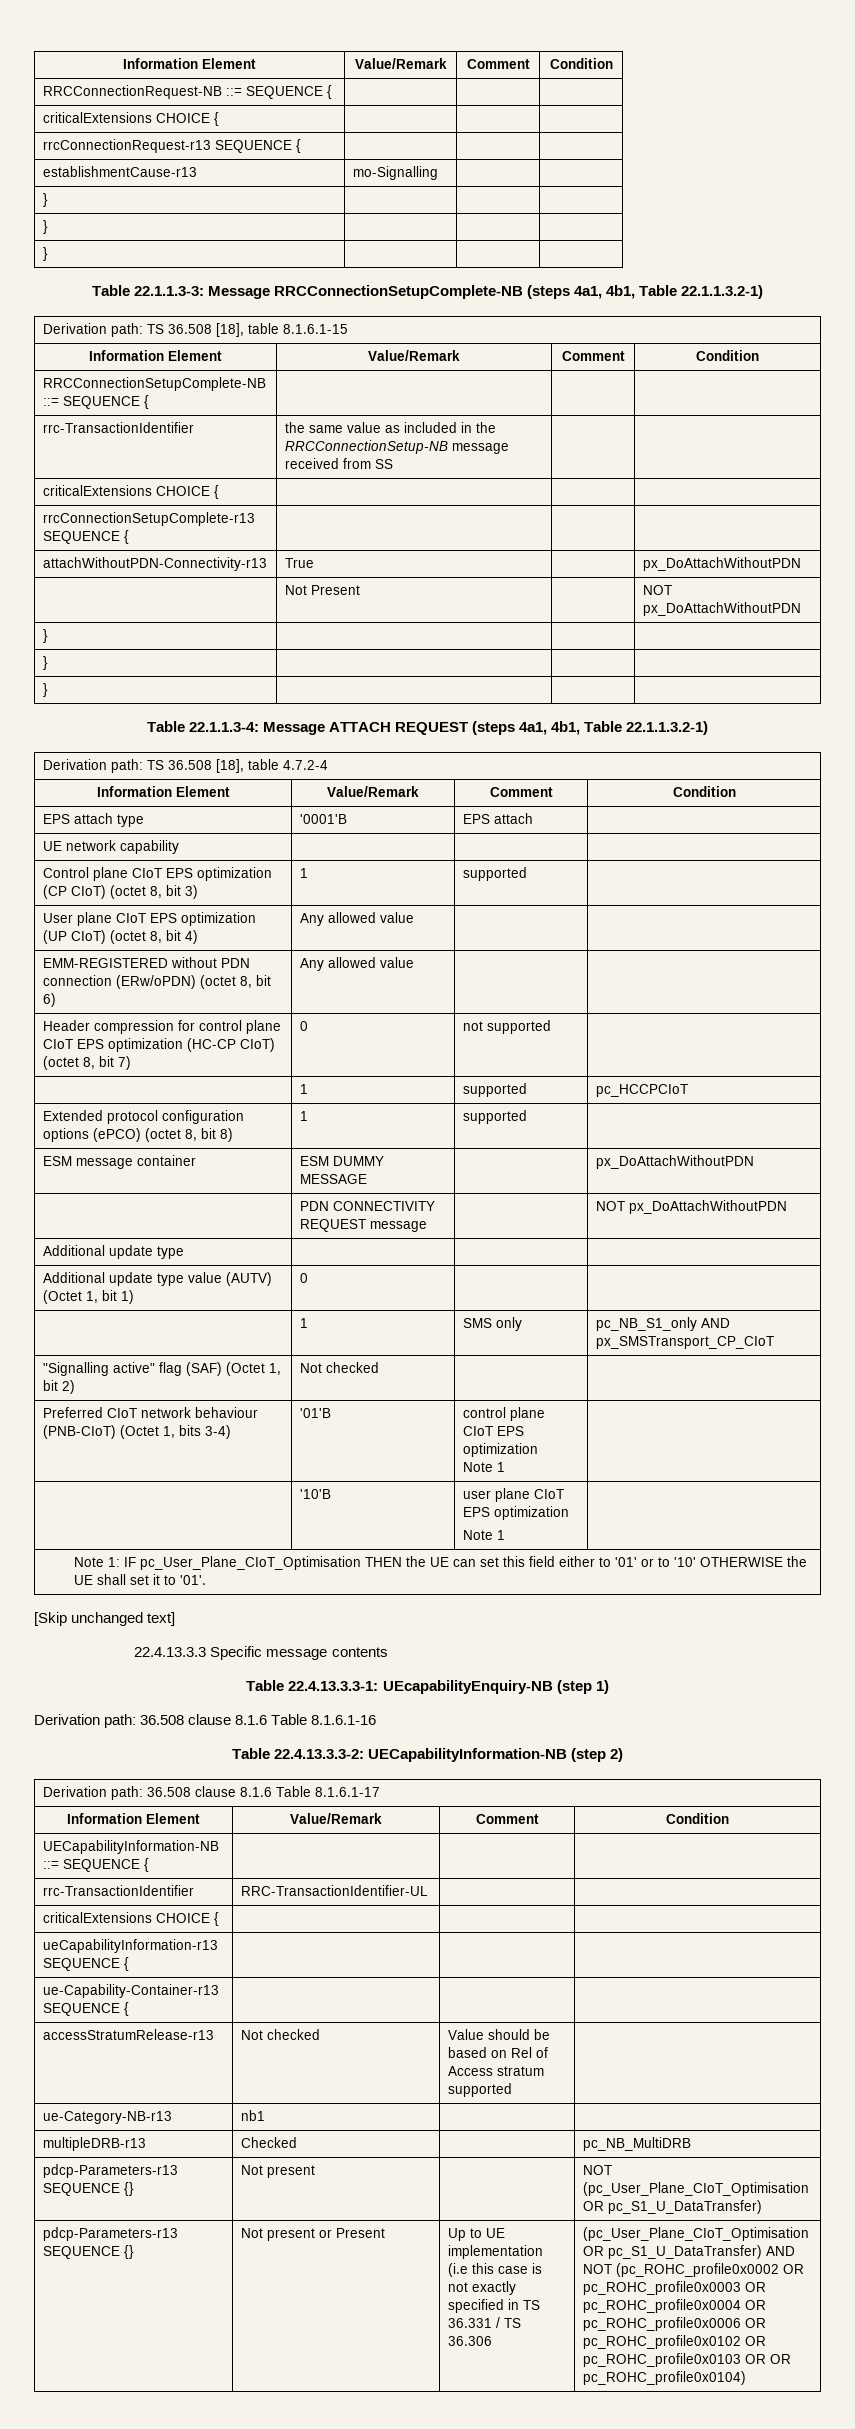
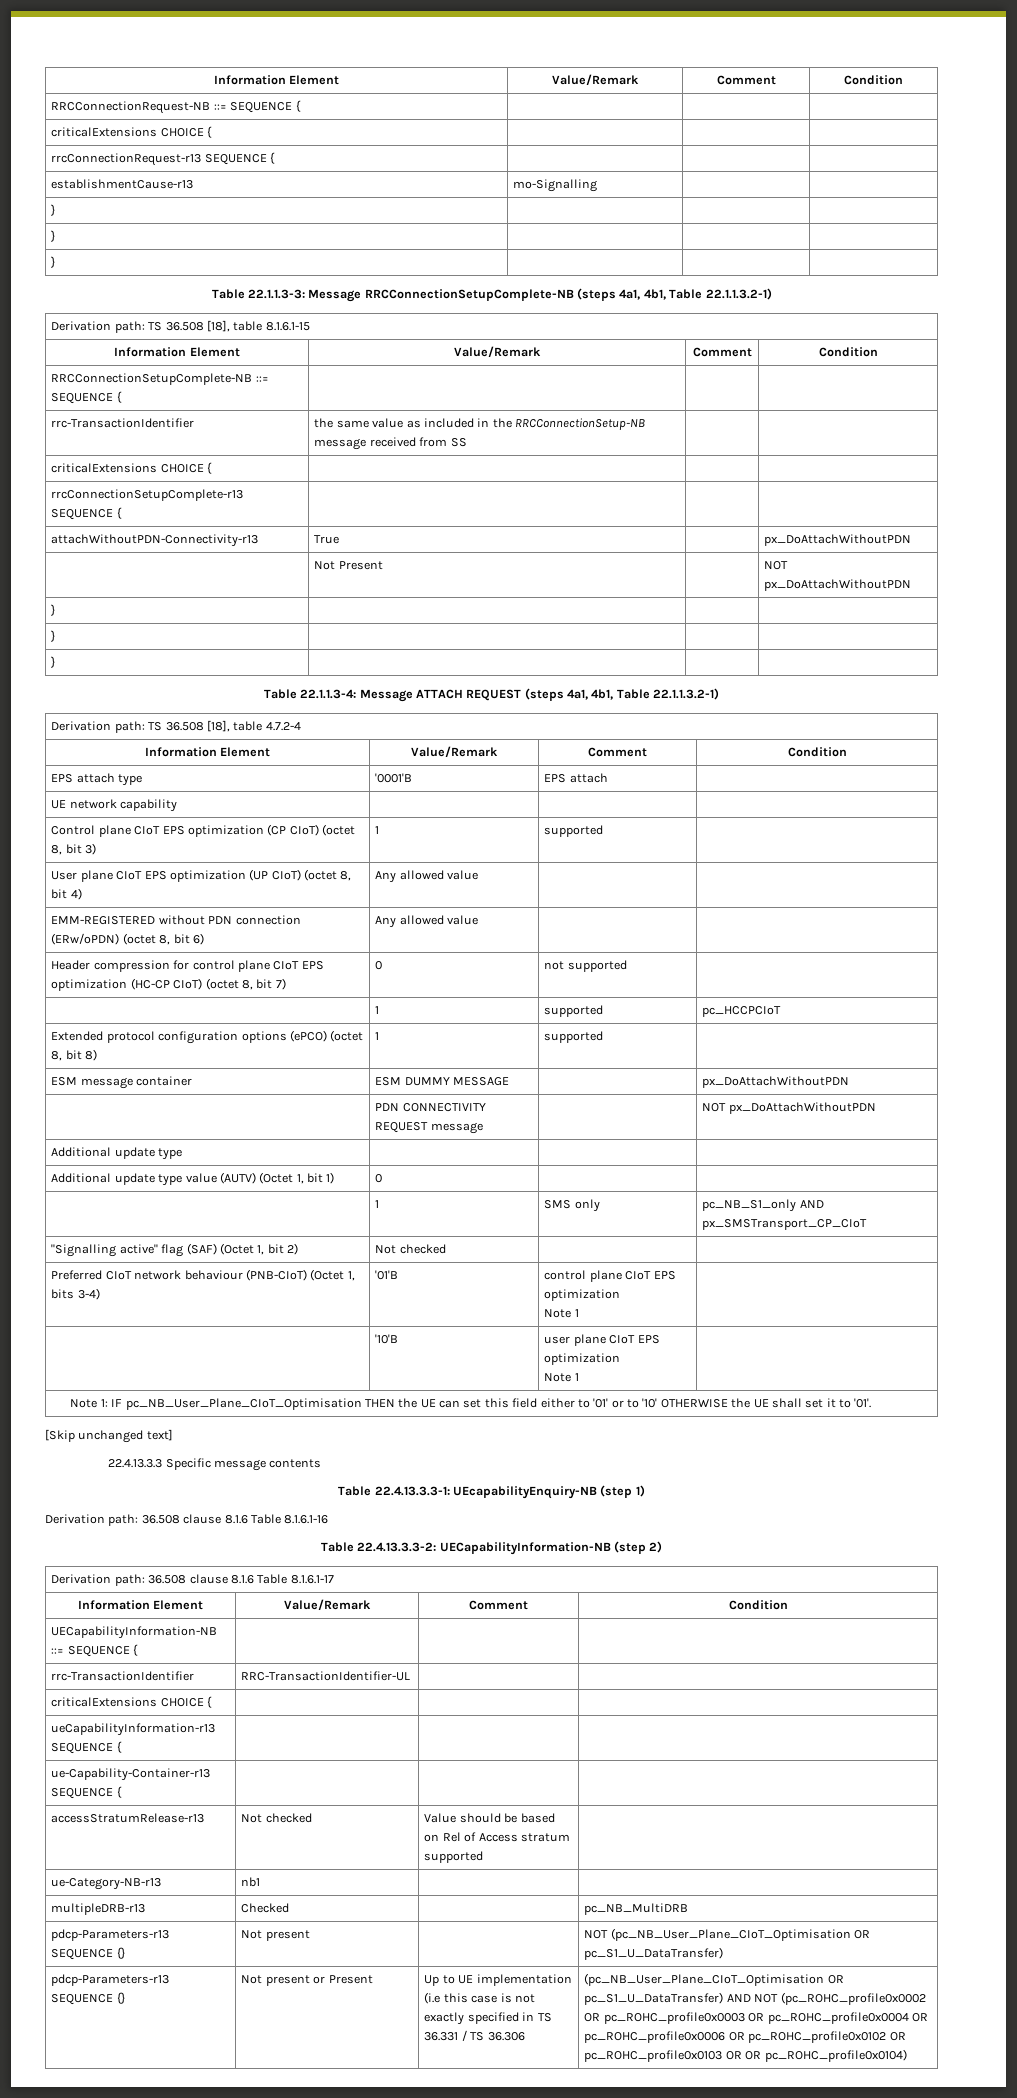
- Note 1: IF pc_User_Plane_CIoT_Optimisation THEN the UE can set this field either to '01' or to '10' OTHERWISE the UE shall set it to '01'.
+ Note 1: IF pc_NB_User_Plane_CIoT_Optimisation THEN the UE can set this field either to '01' or to '10' OTHERWISE the UE shall set it to '01'.
- pdcp-Parameters-r13 SEQUENCE {} | Not present | | NOT (pc_User_Plane_CIoT_Optimisation OR pc_S1_U_DataTransfer)
+ pdcp-Parameters-r13 SEQUENCE {} | Not present | | NOT (pc_NB_User_Plane_CIoT_Optimisation OR pc_S1_U_DataTransfer)
- (pc_User_Plane_CIoT_Optimisation OR pc_S1_U_DataTransfer) AND NOT (pc_ROHC_profile0x0002 OR pc_ROHC_profile0x0003 OR pc_ROHC_profile0x0004 OR pc_ROHC_profile0x0006 OR pc_ROHC_profile0x0102 OR pc_ROHC_profile0x0103 OR OR pc_ROHC_profile0x0104)
+ (pc_NB_User_Plane_CIoT_Optimisation OR pc_S1_U_DataTransfer) AND NOT (pc_ROHC_profile0x0002 OR pc_ROHC_profile0x0003 OR pc_ROHC_profile0x0004 OR pc_ROHC_profile0x0006 OR pc_ROHC_profile0x0102 OR pc_ROHC_profile0x0103 OR OR pc_ROHC_profile0x0104)

